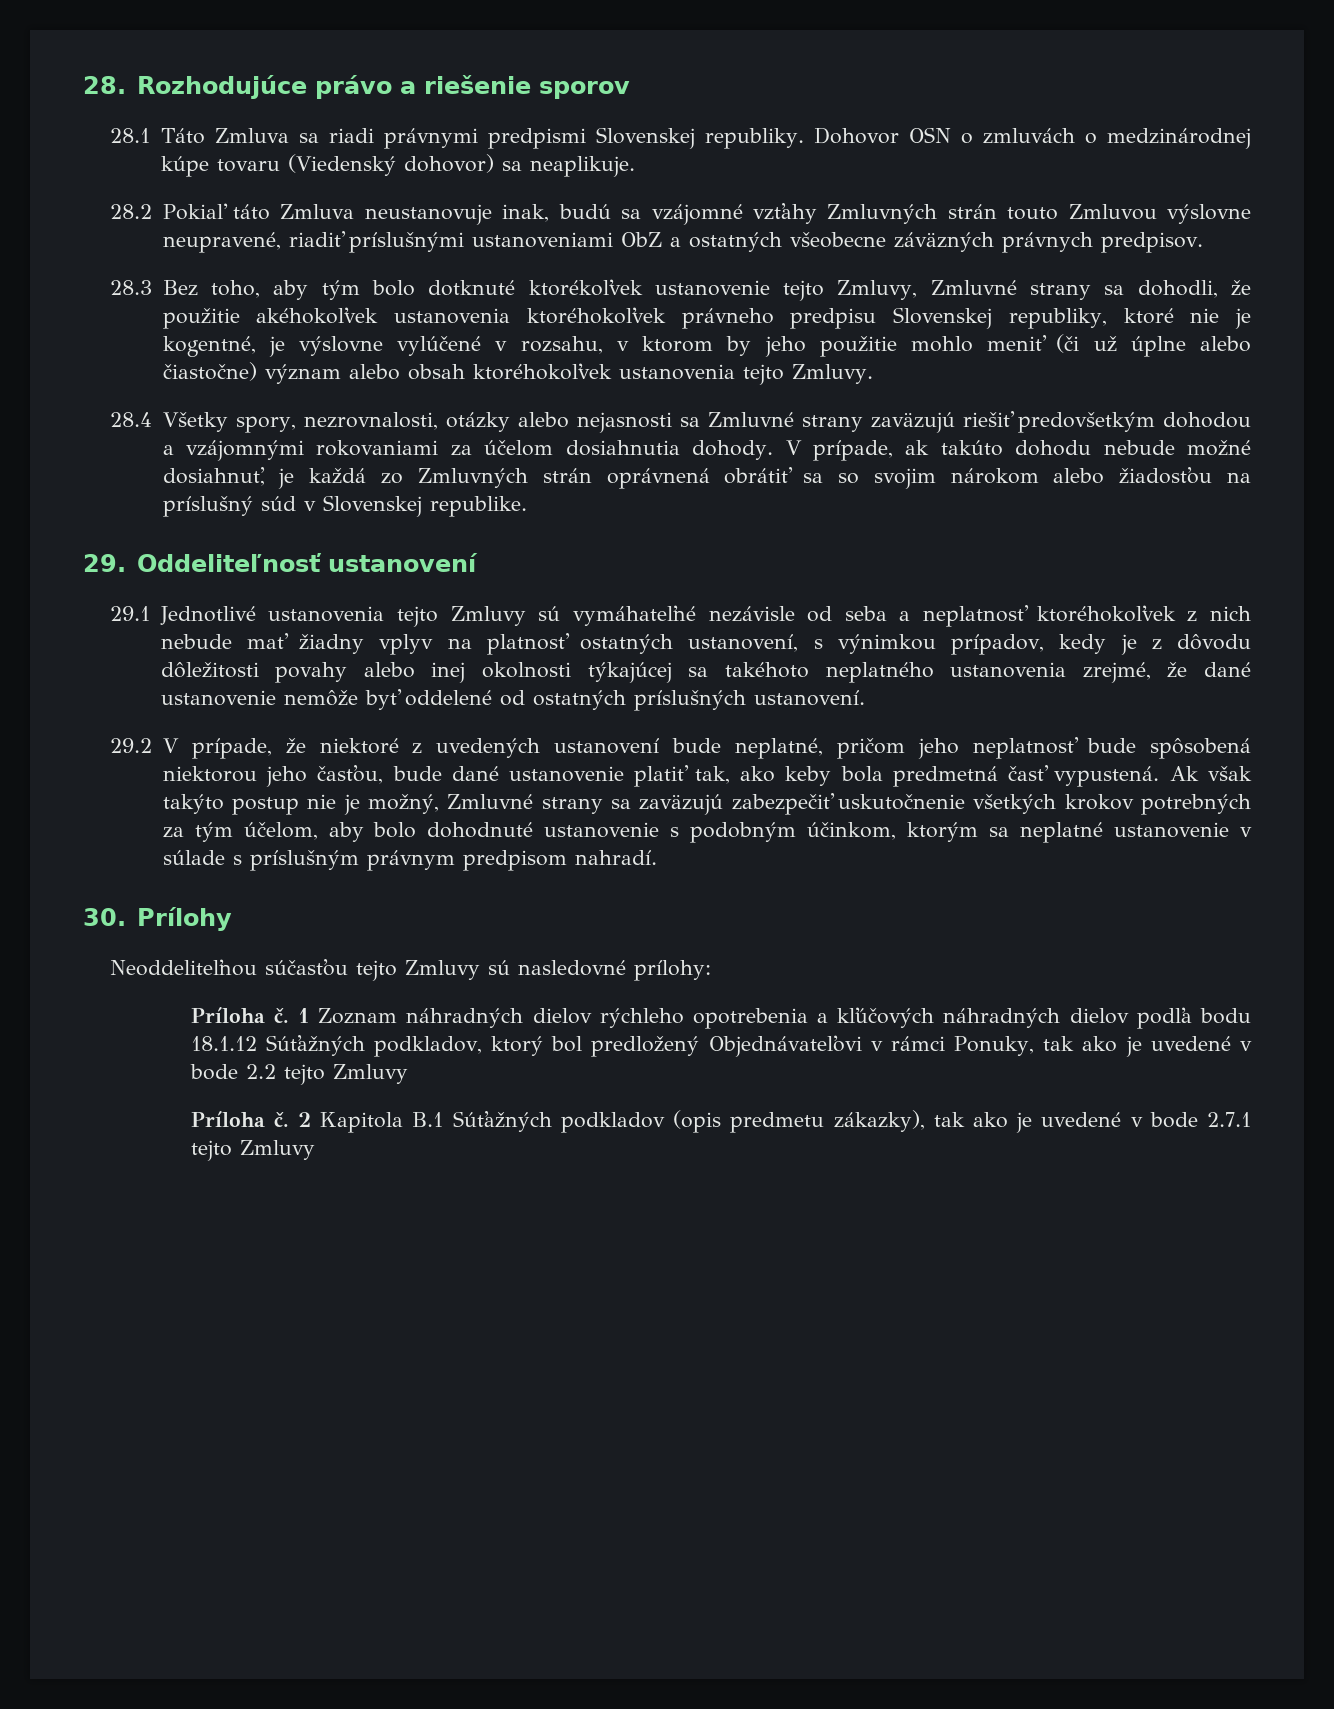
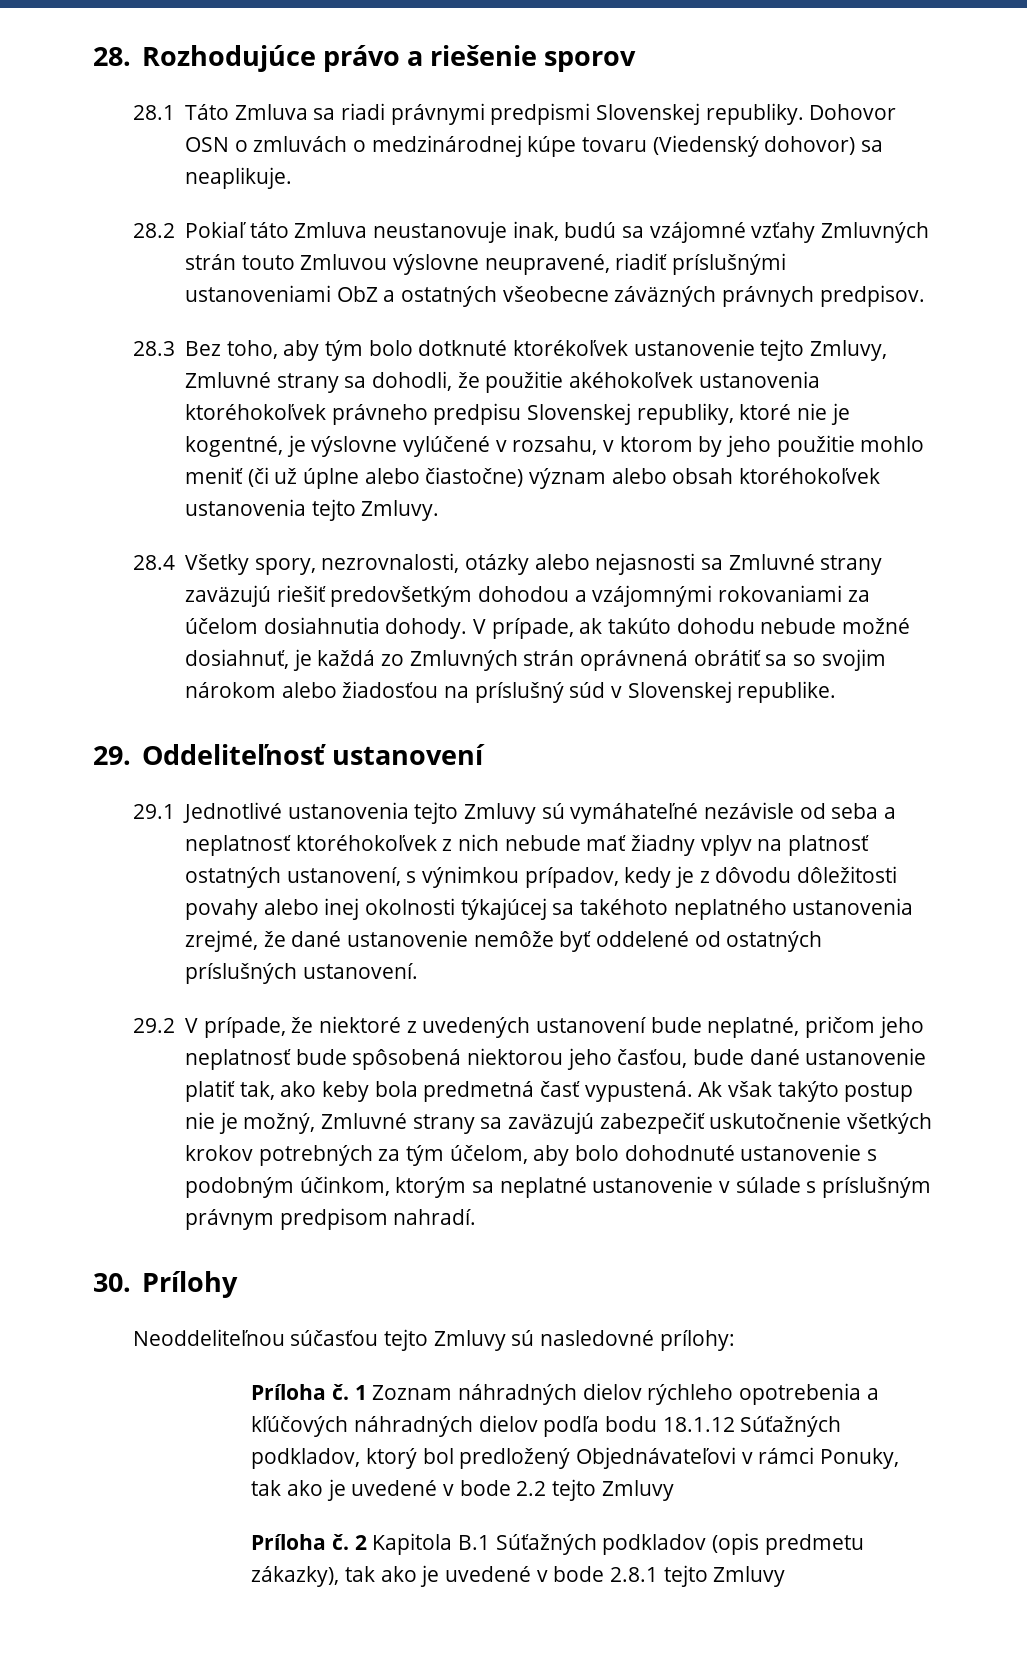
- 2 Kapitola B.1 Súťažných podkladov (opis predmetu zákazky), tak ako je uvedené v bode 2.7.1 tejto Zmluvy
+ 2 Kapitola B.1 Súťažných podkladov (opis predmetu zákazky), tak ako je uvedené v bode 2.8.1 tejto Zmluvy

